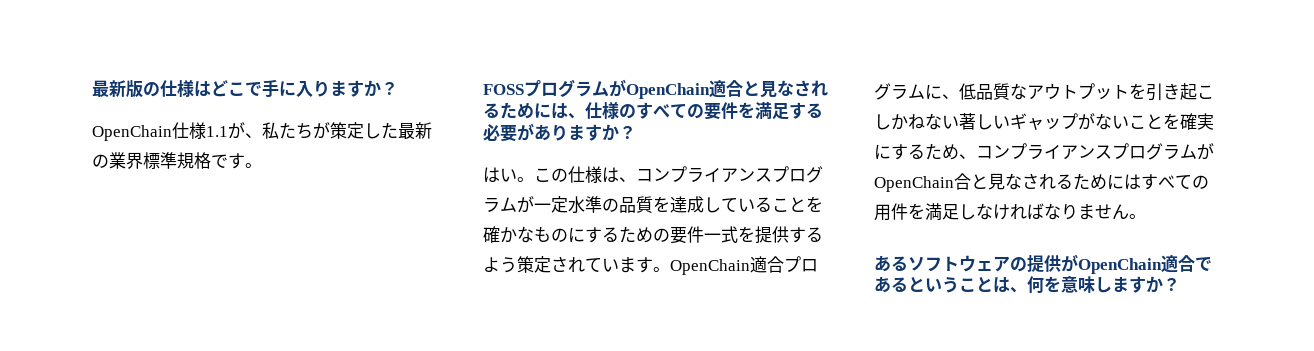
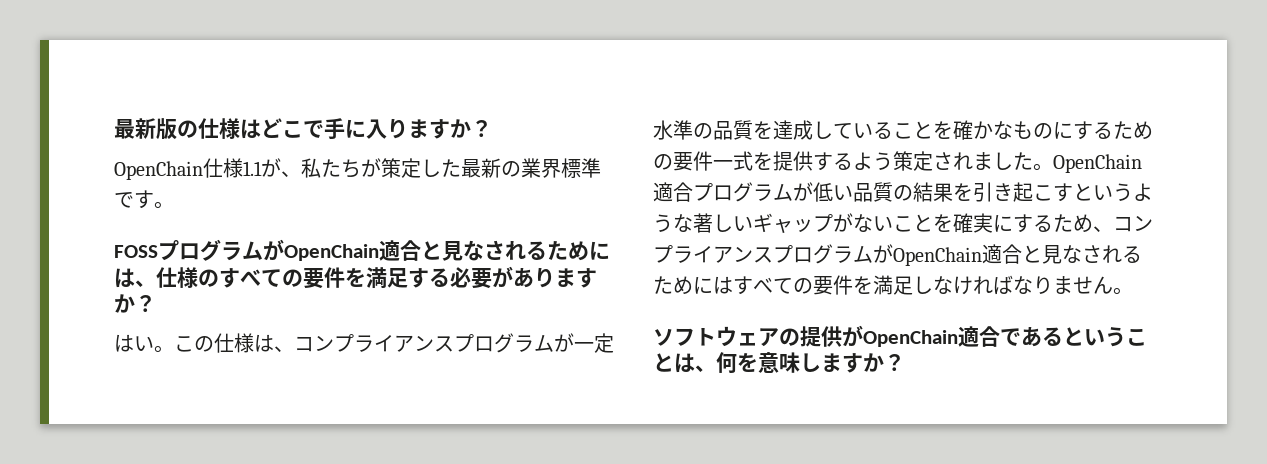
- OpenChain仕様1.1が、私たちが策定した最新の業界標準規格です。
+ OpenChain仕様1.1が、私たちが策定した最新の業界標準です。
- この仕様は、コンプライアンスプログラムが一定水準の品質を達成していることを確かなものにするための要件一式を提供するよう策定されています。
+ この仕様は、コンプライアンスプログラムが一定水準の品質を達成していることを確かなものにするための要件一式を提供するよう策定されました。
- OpenChain適合プログラムに、低品質なアウトプットを引き起こしかねない著しいギャップがないことを確実にするため、コンプライアンスプログラムがOpenChain合と見なされるためにはすべての用件を満足しなければなりません。
+ OpenChain適合プログラムが低い品質の結果を引き起こすというような著しいギャップがないことを確実にするため、コンプライアンスプログラムがOpenChain適合と見なされるためにはすべての要件を満足しなければなりません。
- あるソフトウェアの提供がOpenChain適合であるということは、何を意味しますか？
+ ソフトウェアの提供がOpenChain適合であるということは、何を意味しますか？

